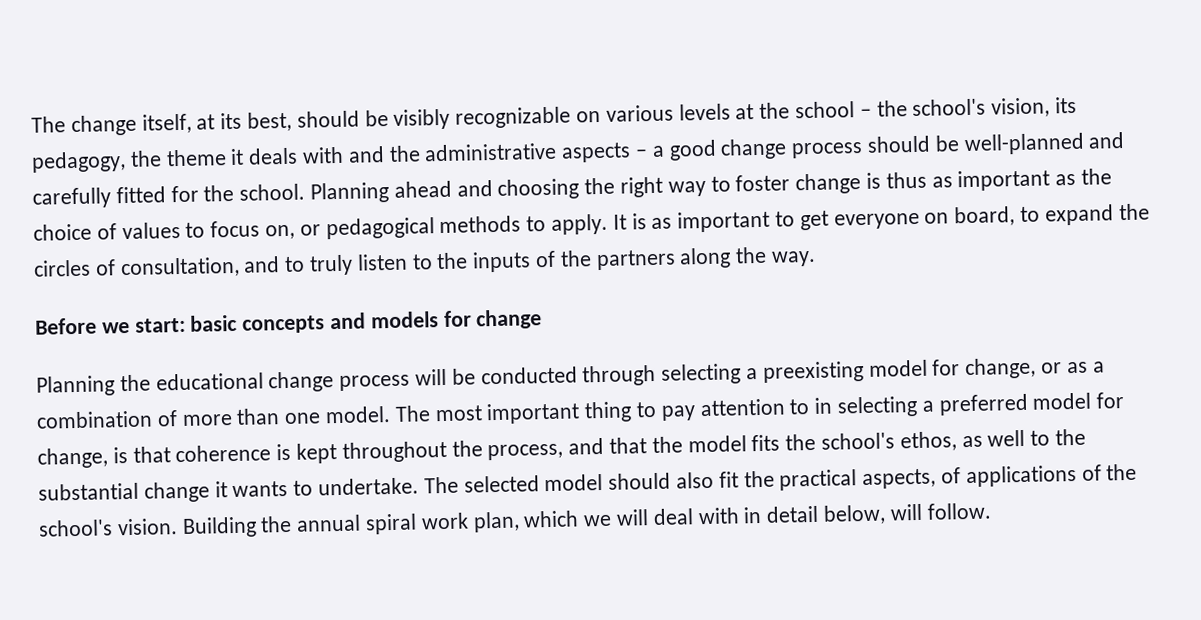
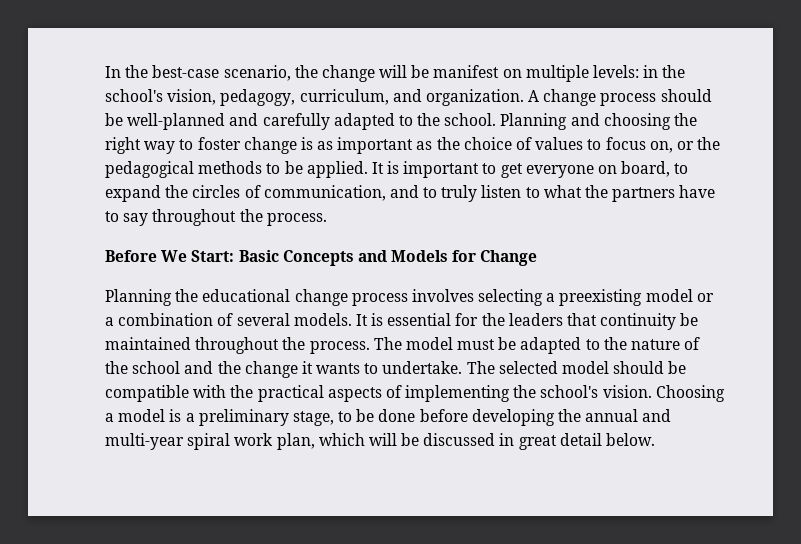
- The change itself, at its best, should be visibly recognizable on various levels at the school – the school's vision, its pedagogy, the theme it deals with and the administrative aspects – a good change process should be well-planned and carefully fitted for the school.
+ In the best-case scenario, the change will be manifest on multiple levels: in the school's vision, pedagogy, curriculum, and organization. A change process should be well-planned and carefully adapted to the school.
- Planning ahead and choosing the right way to foster change is thus as important as the choice of values to focus on, or pedagogical methods to apply. It is as important to get everyone on board, to expand the circles of consultation, and to truly listen to the inputs of the partners along the way.
- Before we start: basic concepts and models for change
+ Planning and choosing the right way to foster change is as important as the choice of values to focus on, or the pedagogical methods to be applied. It is important to get everyone on board, to expand the circles of communication, and to truly listen to what the partners have to say throughout the process.
+ Before We Start: Basic Concepts and Models for Change
- Planning the educational change process will be conducted through selecting a preexisting model for change, or as a combination of more than one model. The most important thing to pay attention to in selecting a preferred model for change, is that coherence is kept throughout the process, and that the model fits the school's ethos, as well to the substantial change it wants to undertake.
+ Planning the educational change process involves selecting a preexisting model or a combination of several models. It is essential for the leaders that continuity be maintained throughout the process. The model must be adapted to the nature of the school and the change it wants to undertake.
- The selected model should also fit the practical aspects, of applications of the school's vision. Building the annual spiral work plan, which we will deal with in detail below, will follow.
+ The selected model should be compatible with the practical aspects of implementing the school's vision. Choosing a model is a preliminary stage, to be done before developing the annual and multi-year spiral work plan, which will be discussed in great detail below.

